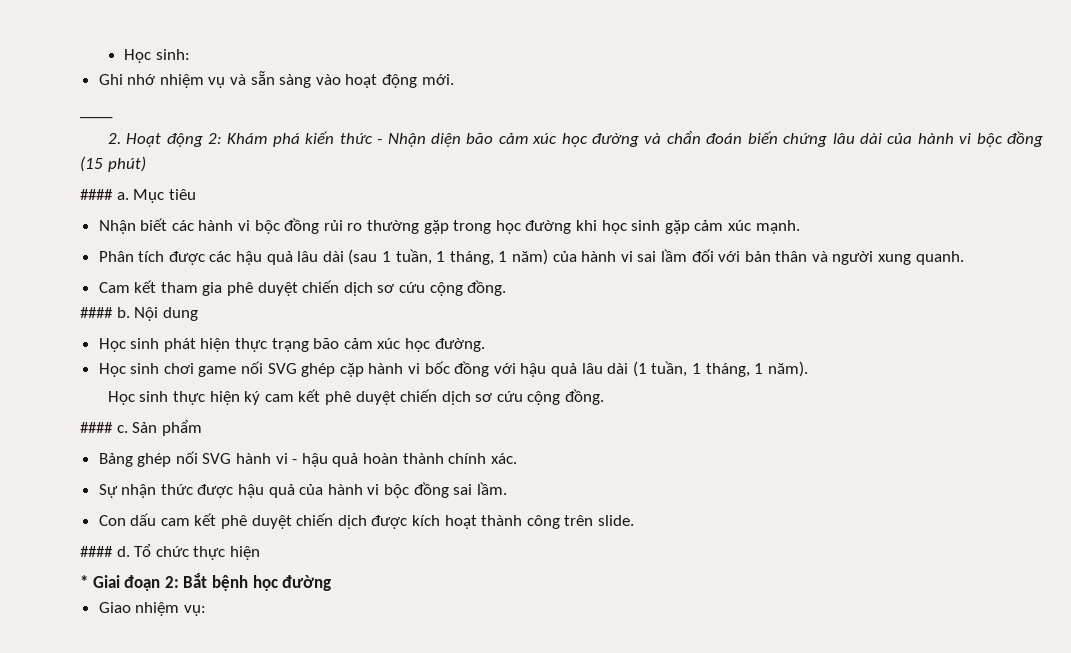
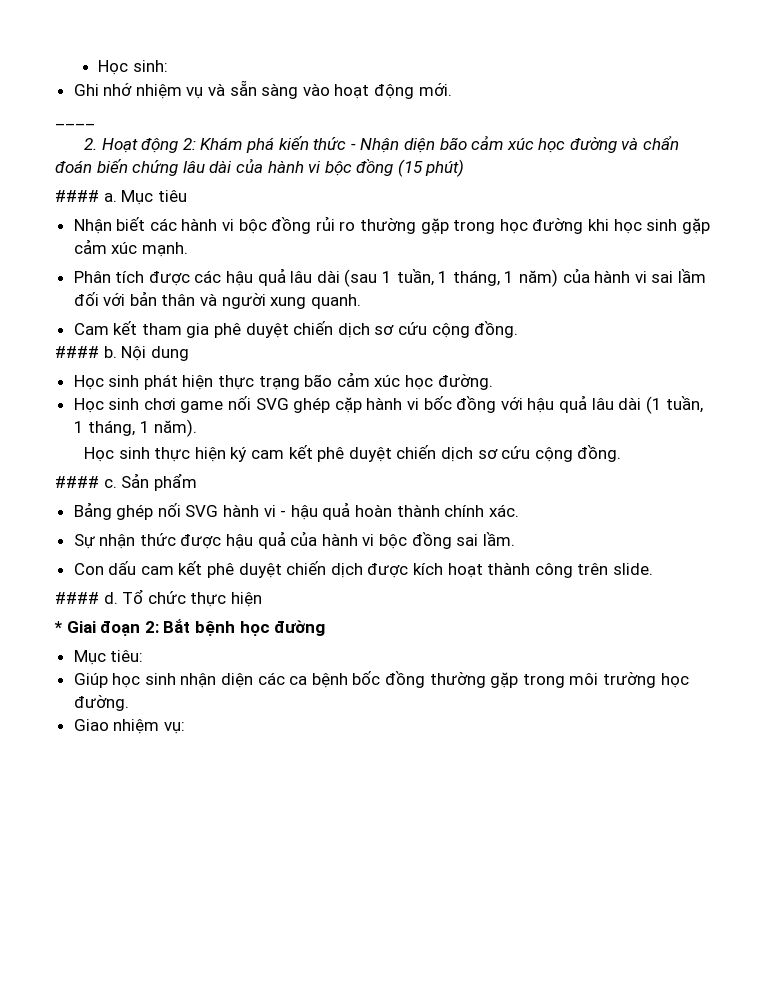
+ Mục tiêu:
+ Giúp học sinh nhận diện các ca bệnh bốc đồng thường gặp trong môi trường học đường.

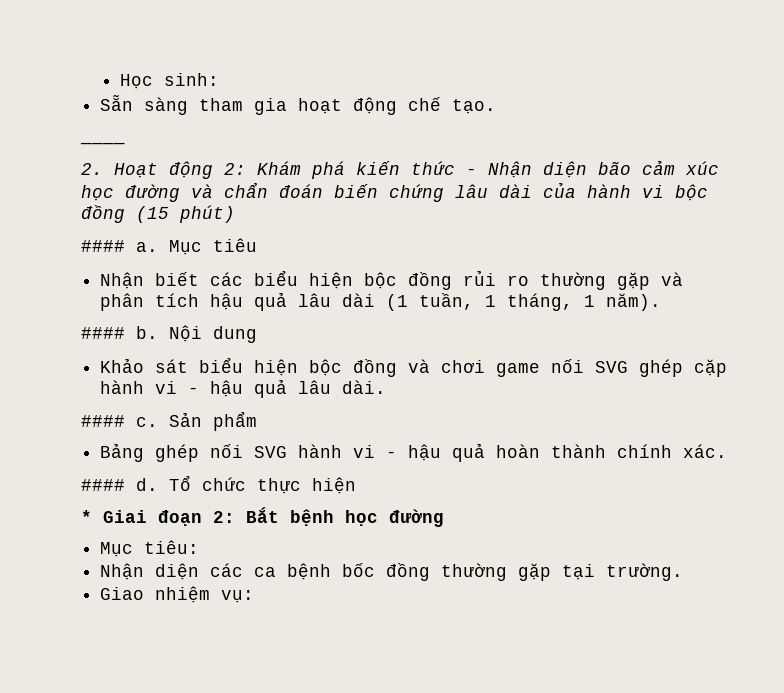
- Ghi nhớ nhiệm vụ và sẵn sàng vào hoạt động mới.
+ Sẵn sàng tham gia hoạt động chế tạo.
- Nhận biết các hành vi bộc đồng rủi ro thường gặp trong học đường khi học sinh gặp cảm xúc mạnh.
- Phân tích được các hậu quả lâu dài (sau 1 tuần, 1 tháng, 1 năm) của hành vi sai lầm đối với bản thân và người xung quanh.
- Cam kết tham gia phê duyệt chiến dịch sơ cứu cộng đồng.
- #### b. Nội dung
- Học sinh phát hiện thực trạng bão cảm xúc học đường.
- Học sinh chơi game nối SVG ghép cặp hành vi bốc đồng với hậu quả lâu dài (1 tuần, 1 tháng, 1 năm).
+ Nhận biết các biểu hiện bộc đồng rủi ro thường gặp và phân tích hậu quả lâu dài (1 tuần, 1 tháng, 1 năm).
- Học sinh thực hiện ký cam kết phê duyệt chiến dịch sơ cứu cộng đồng.
+ #### b. Nội dung
+ Khảo sát biểu hiện bộc đồng và chơi game nối SVG ghép cặp hành vi - hậu quả lâu dài.
- Sự nhận thức được hậu quả của hành vi bộc đồng sai lầm.
- Con dấu cam kết phê duyệt chiến dịch được kích hoạt thành công trên slide.
- Giúp học sinh nhận diện các ca bệnh bốc đồng thường gặp trong môi trường học đường.
+ Nhận diện các ca bệnh bốc đồng thường gặp tại trường.

